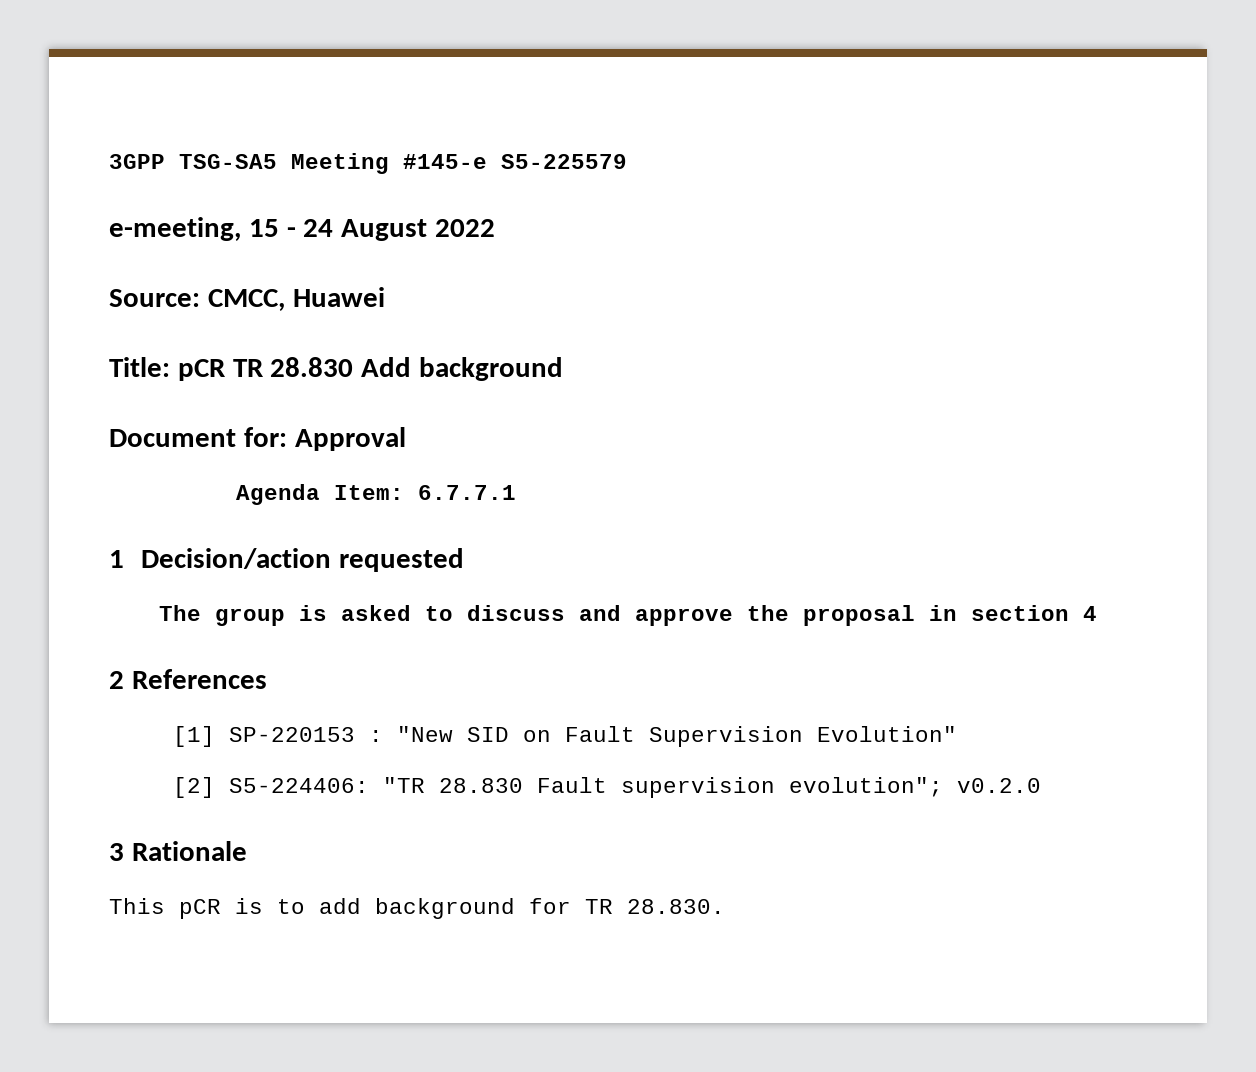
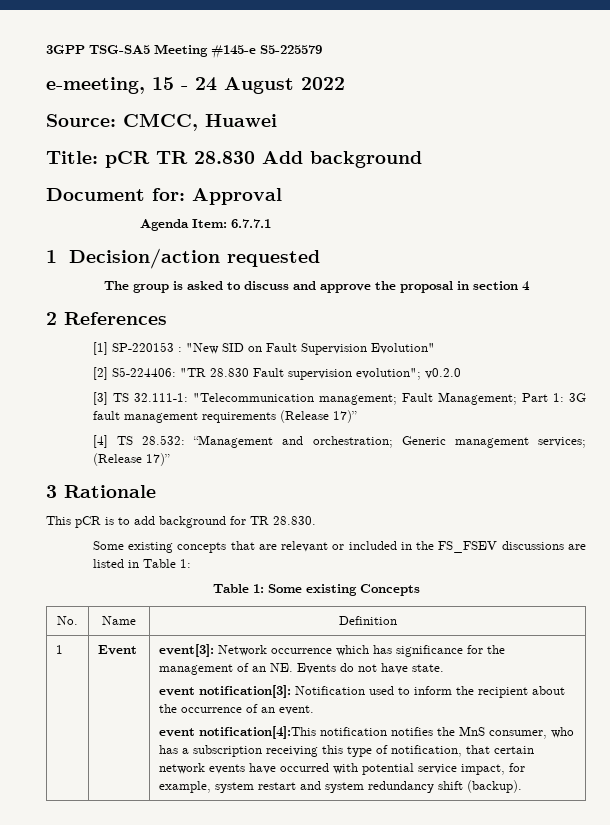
+ [3] TS 32.111-1: "Telecommunication management; Fault Management; Part 1: 3G fault management requirements (Release 17)”
+ [4] TS 28.532: “Management and orchestration; Generic management services; (Release 17)”
+ Some existing concepts that are relevant or included in the FS_FSEV discussions are listed in Table 1:
+ Table 1: Some existing Concepts
+ No. | Name | Definition
+ 1 | Event | event[3]: Network occurrence which has significance for the management of an NE. Events do not have state.
+ event notification[3]: Notification used to inform the recipient about the occurrence of an event.
+ event notification[4]:This notification notifies the MnS consumer, who has a subscription receiving this type of notification, that certain network events have occurred with potential service impact, for example, system restart and system redundancy shift (backup).

